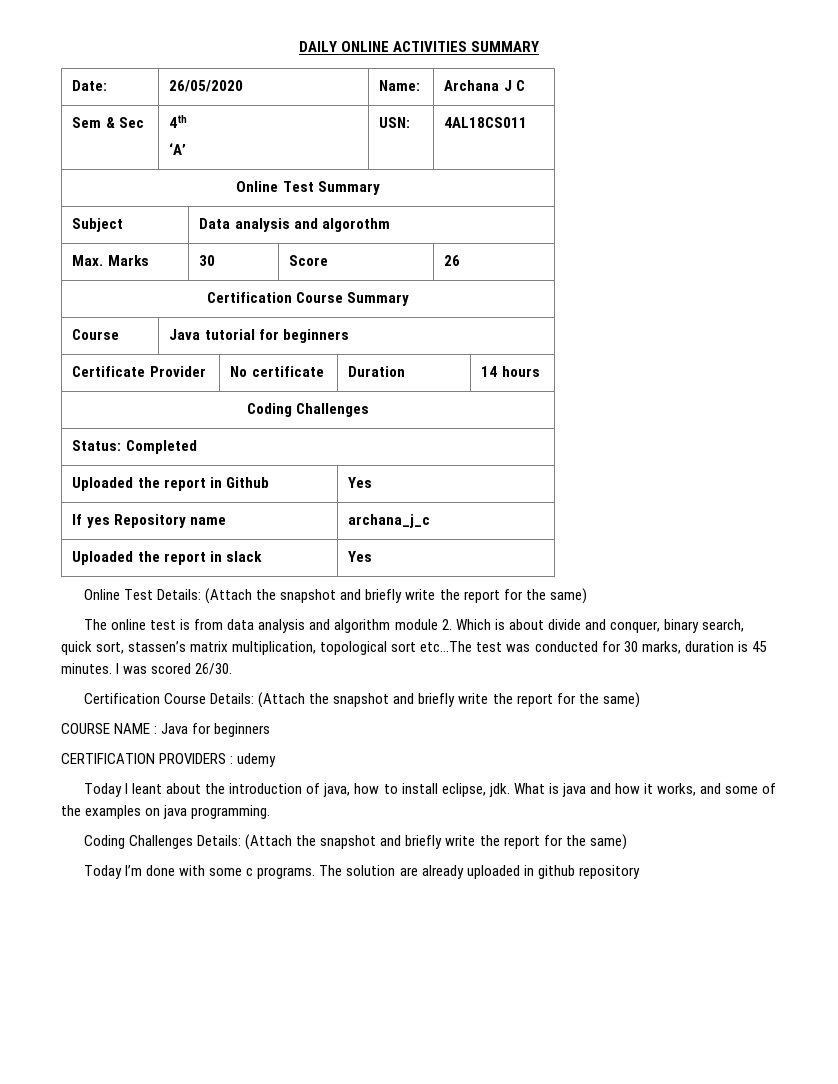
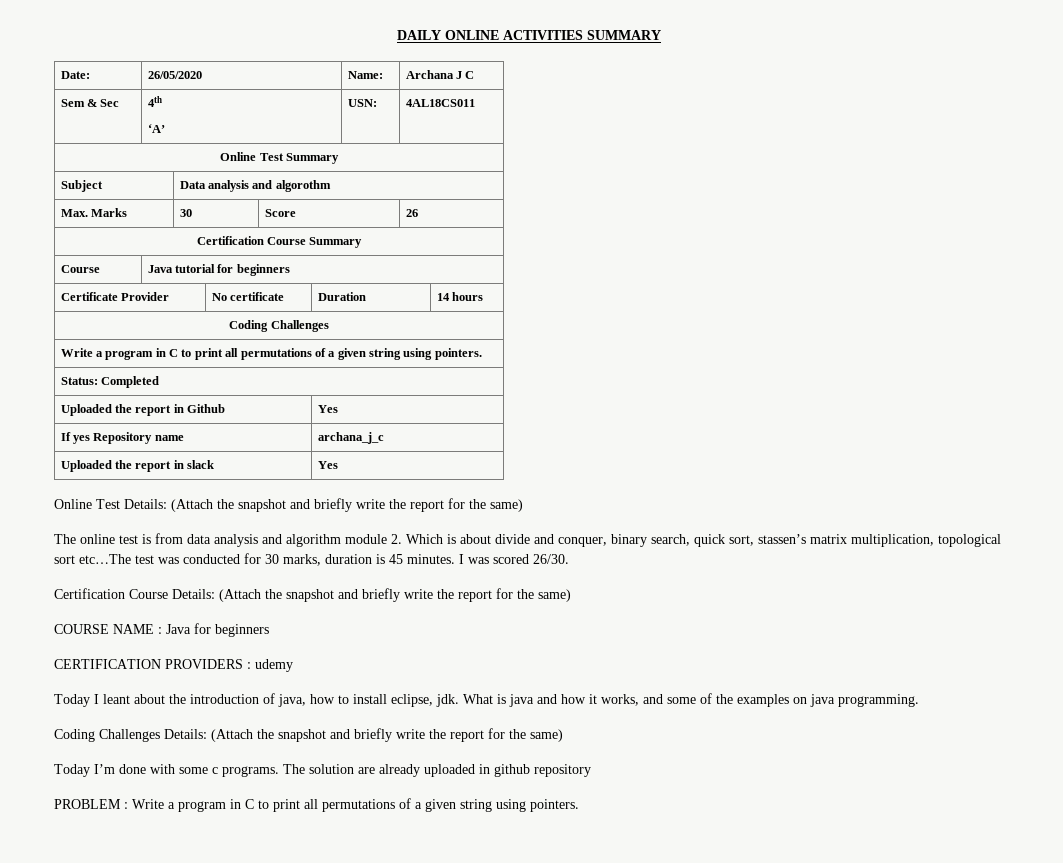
  Certificate Provider | No certificate | Duration | 14 hours
  Coding Challenges
+ Write a program in C to print all permutations of a given string using pointers.
+ PROBLEM : Write a program in C to print all permutations of a given string using pointers.

